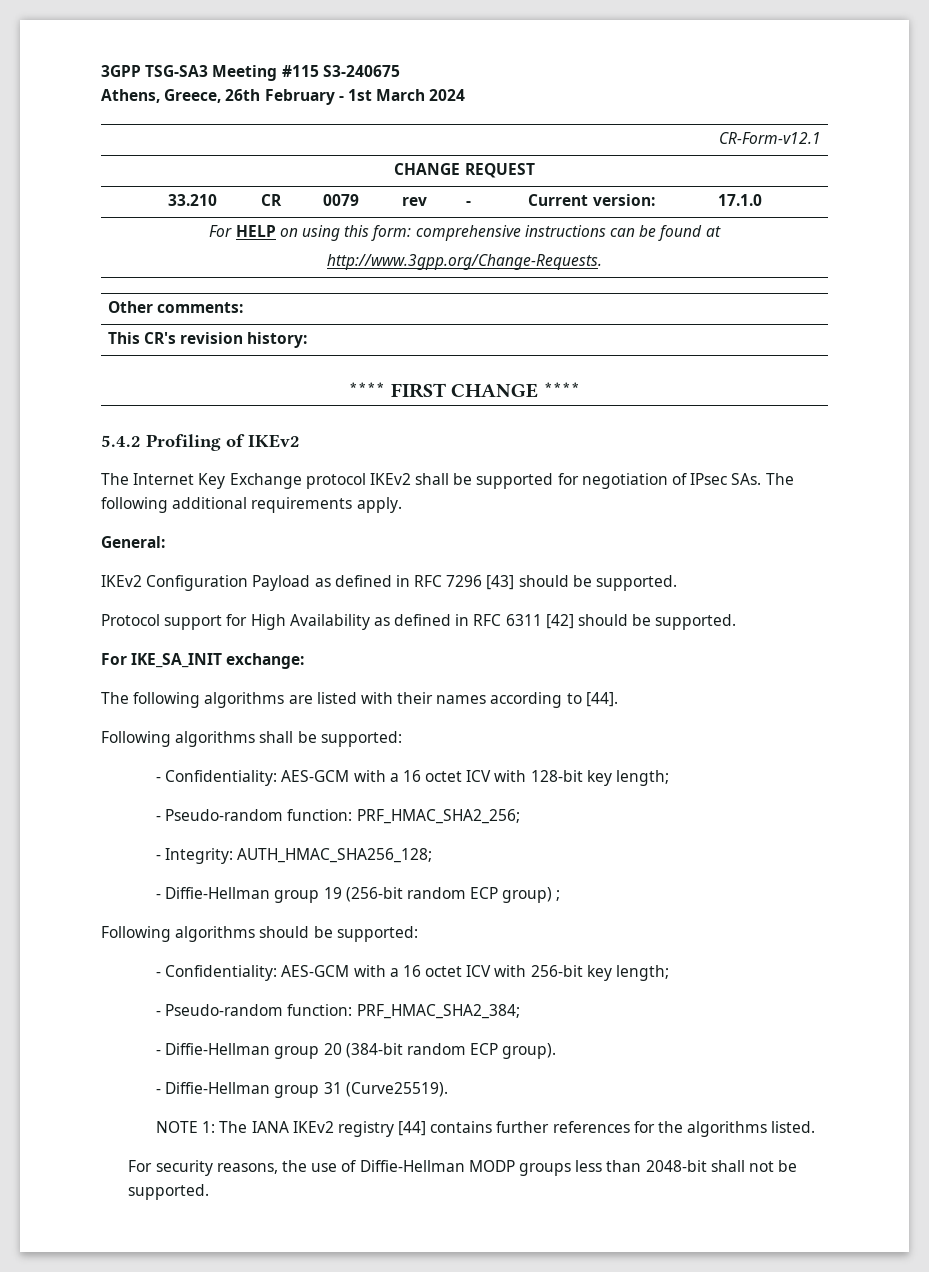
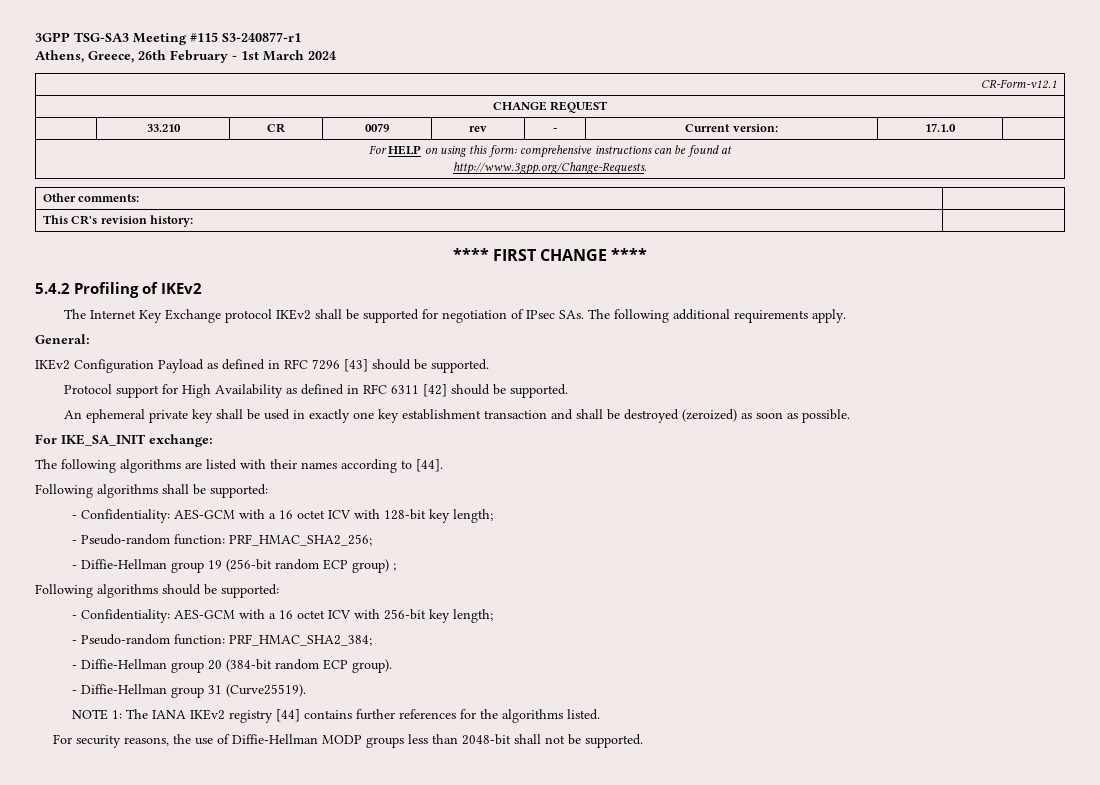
- 3GPP TSG-SA3 Meeting #115 S3-240675
+ 3GPP TSG-SA3 Meeting #115 S3-240877-r1
+ An ephemeral private key shall be used in exactly one key establishment transaction and shall be destroyed (zeroized) as soon as possible.
- - Integrity: AUTH_HMAC_SHA256_128;

